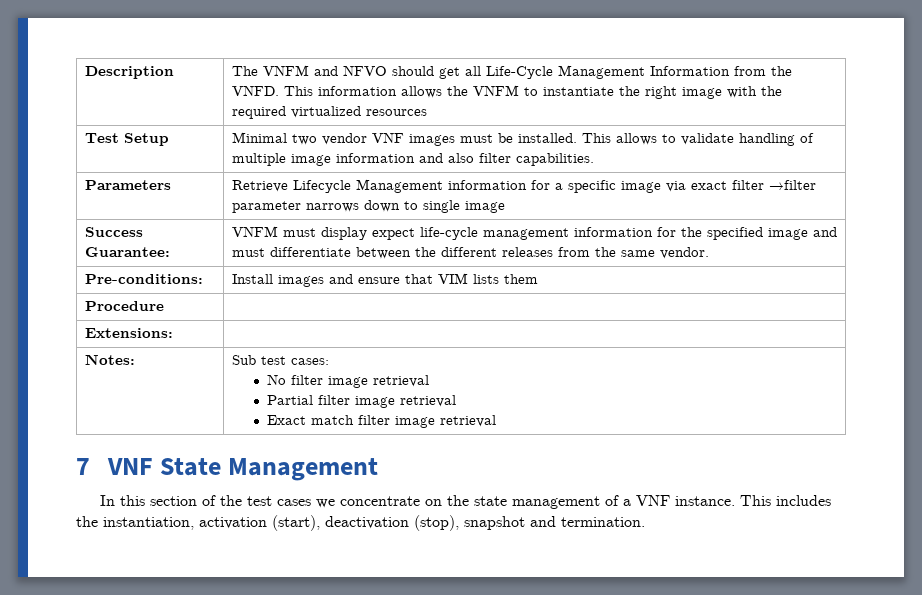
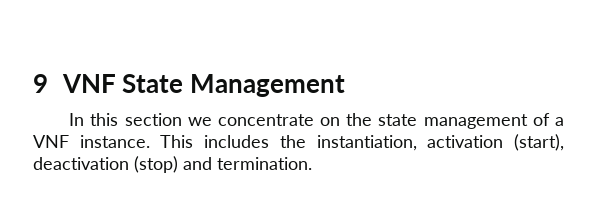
- Description | The VNFM and NFVO should get all Life-Cycle Management Information from the VNFD. This information allows the VNFM to instantiate the right image with the required virtualized resources
- Test Setup | Minimal two vendor VNF images must be installed. This allows to validate handling of multiple image information and also filter capabilities.
- Parameters | Retrieve Lifecycle Management information for a specific image via exact filter →filter parameter narrows down to single image
- Success Guarantee: | VNFM must display expect life-cycle management information for the specified image and must differentiate between the different releases from the same vendor.
- Pre-conditions: | Install images and ensure that VIM lists them
- Procedure |
- Extensions: |
- Notes: | Sub test cases:
- No filter image retrieval
- Partial filter image retrieval
- Exact match filter image retrieval
- 7 VNF State Management
+ 9 VNF State Management
- In this section of the test cases we concentrate on the state management of a VNF instance.
+ In this section we concentrate on the state management of a VNF instance.
- This includes the instantiation, activation (start), deactivation (stop), snapshot and termination.
+ This includes the instantiation, activation (start), deactivation (stop) and termination.

